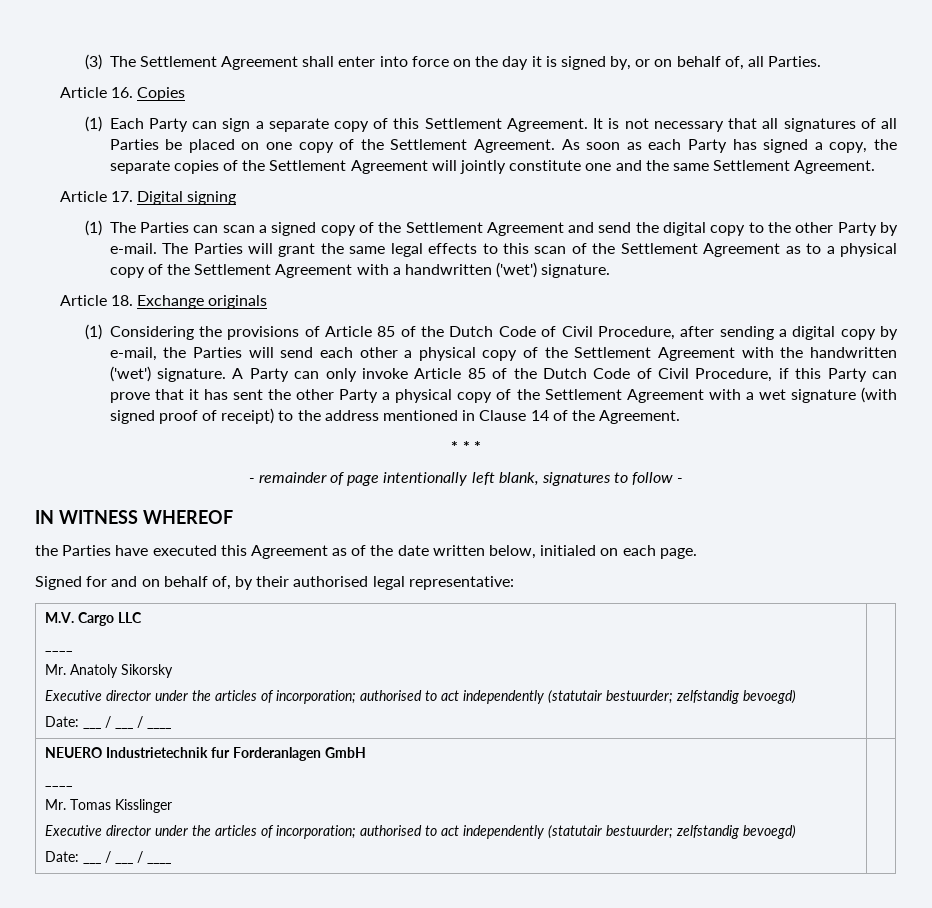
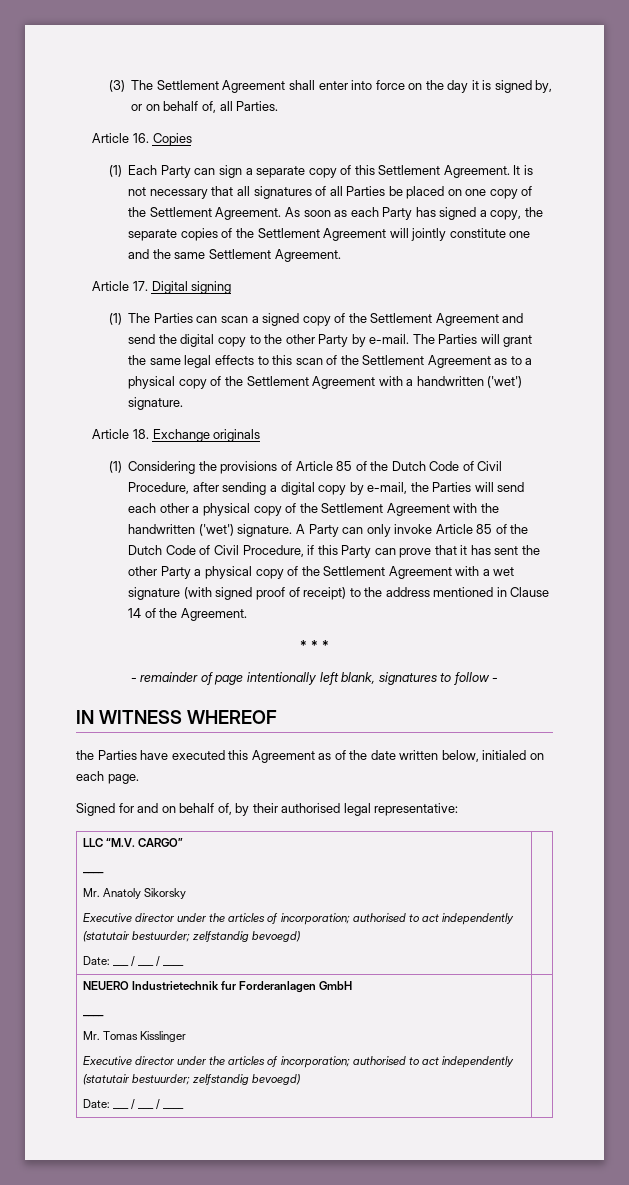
- M.V. Cargo LLC
+ LLC “M.V. CARGO”

